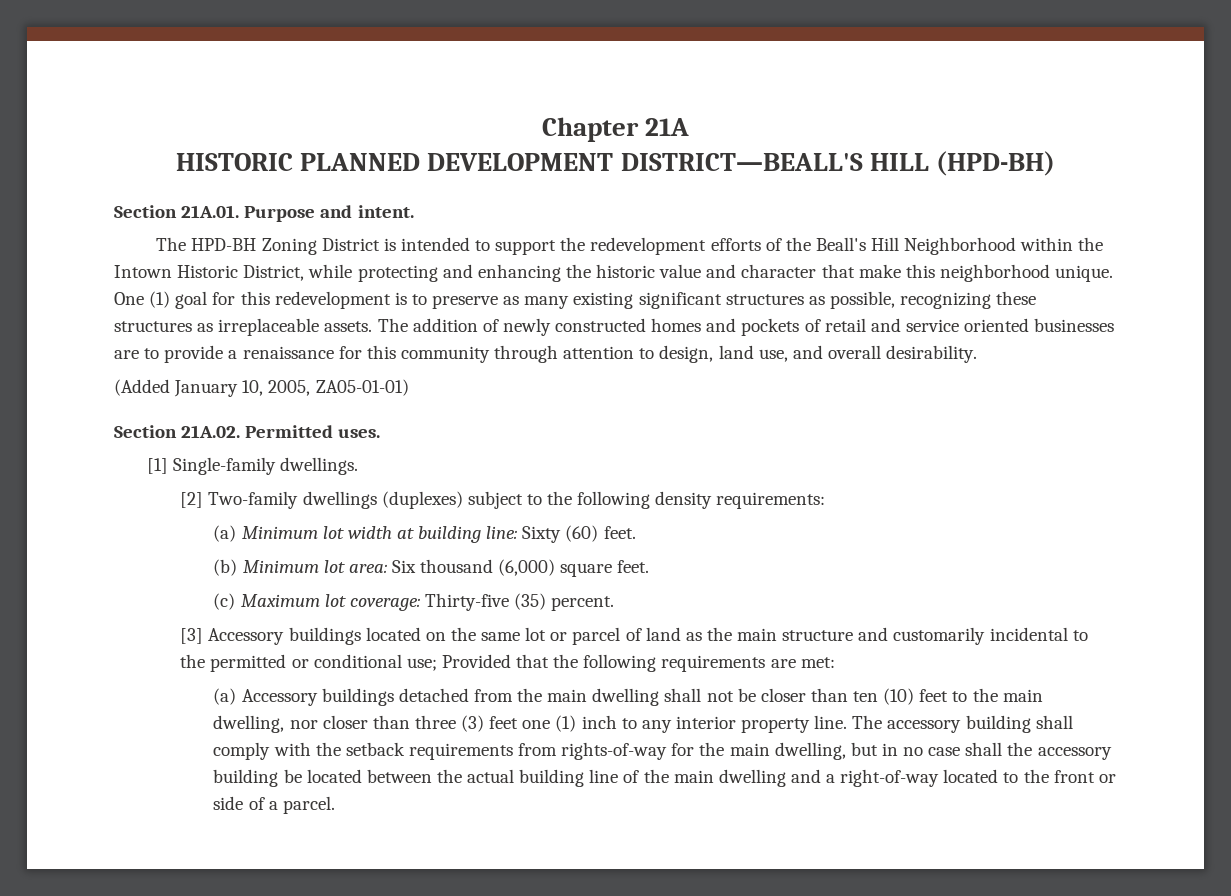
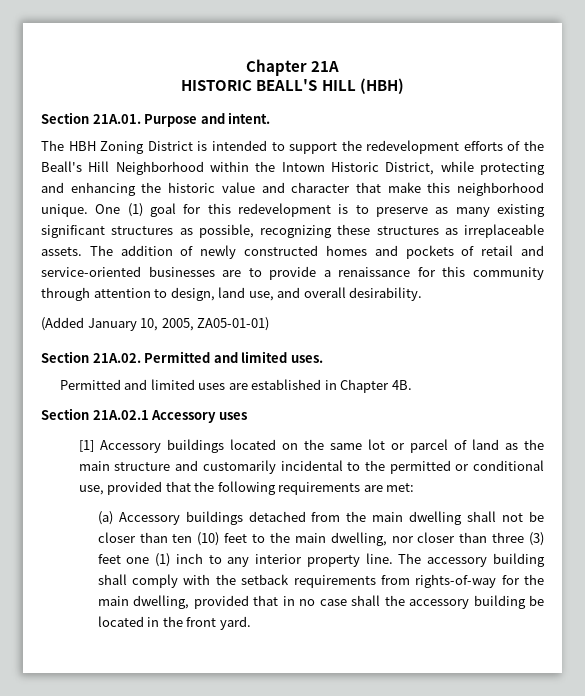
- HISTORIC PLANNED DEVELOPMENT DISTRICT—BEALL'S HILL (HPD-BH)
+ HISTORIC BEALL'S HILL (HBH)
- The HPD-BH Zoning District is intended to support the redevelopment efforts of the Beall's Hill Neighborhood within the Intown Historic District, while protecting and enhancing the historic value and character that make this neighborhood unique.
+ The HBH Zoning District is intended to support the redevelopment efforts of the Beall's Hill Neighborhood within the Intown Historic District, while protecting and enhancing the historic value and character that make this neighborhood unique.
- The addition of newly constructed homes and pockets of retail and service oriented businesses are to provide a renaissance for this community through attention to design, land use, and overall desirability.
+ The addition of newly constructed homes and pockets of retail and service-oriented businesses are to provide a renaissance for this community through attention to design, land use, and overall desirability.
- Section 21A.02. Permitted uses.
+ Section 21A.02. Permitted and limited uses.
- [1] Single-family dwellings.
- [2] Two-family dwellings (duplexes) subject to the following density requirements:
- (a) Minimum lot width at building line: Sixty (60) feet.
- (b) Minimum lot area: Six thousand (6,000) square feet.
- (c) Maximum lot coverage: Thirty-five (35) percent.
- [3] Accessory buildings located on the same lot or parcel of land as the main structure and customarily incidental to the permitted or conditional use; Provided that the following requirements are met:
+ Permitted and limited uses are established in Chapter 4B.
+ Section 21A.02.1 Accessory uses
+ [1] Accessory buildings located on the same lot or parcel of land as the main structure and customarily incidental to the permitted or conditional use, provided that the following requirements are met:
- The accessory building shall comply with the setback requirements from rights-of-way for the main dwelling, but in no case shall the accessory building be located between the actual building line of the main dwelling and a right-of-way located to the front or side of a parcel.
+ The accessory building shall comply with the setback requirements from rights-of-way for the main dwelling, provided that in no case shall the accessory building be located in the front yard.

